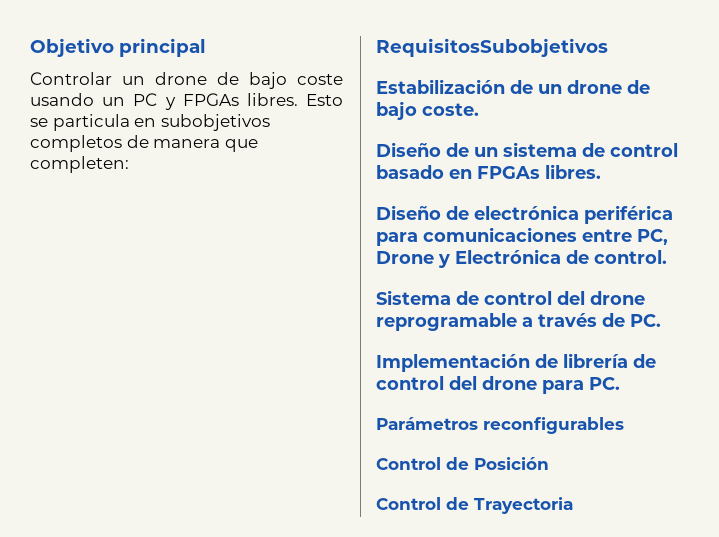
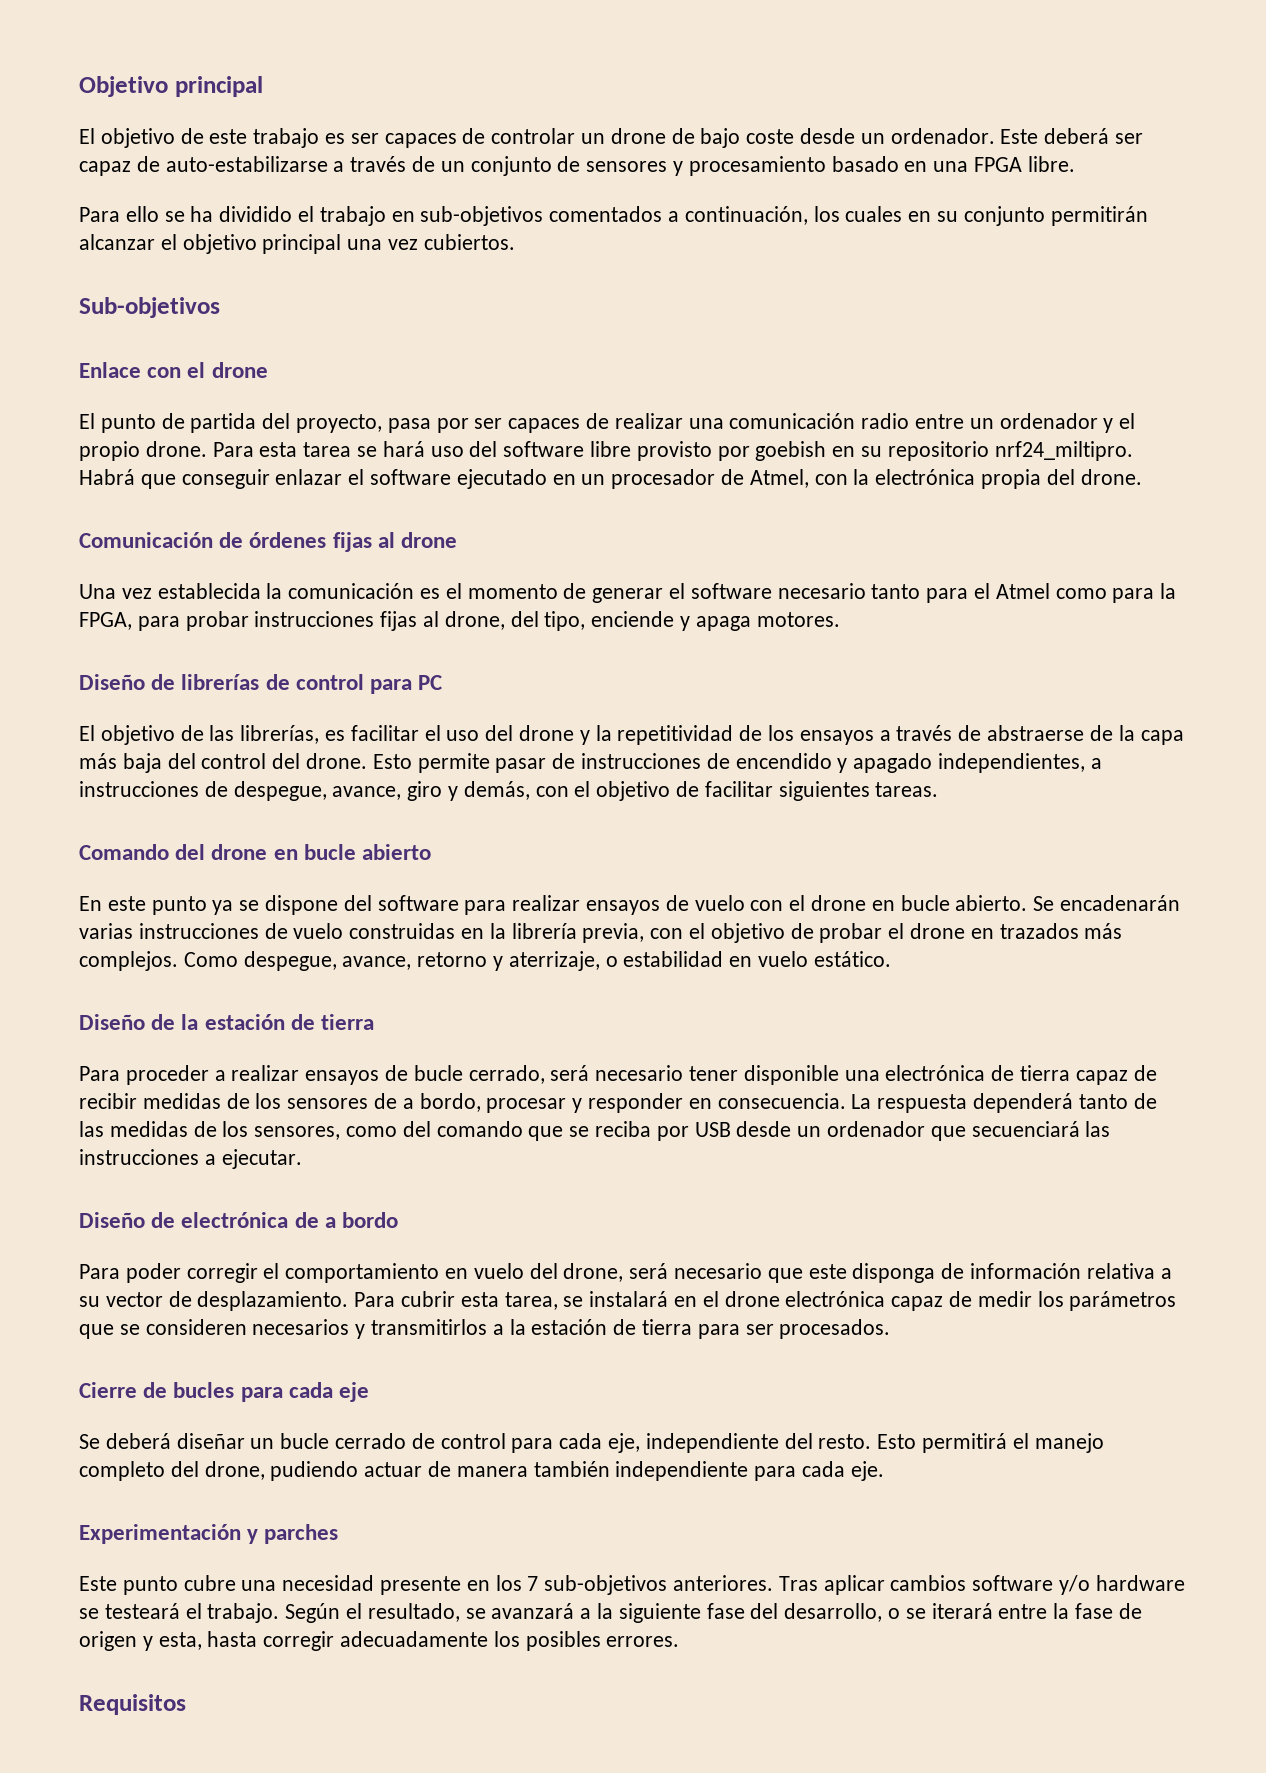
- Controlar un drone de bajo coste usando un PC y FPGAs libres. Esto se particula en subobjetivos completos de manera que completen:
- RequisitosSubobjetivos
- Estabilización de un drone de bajo coste.
- Diseño de un sistema de control basado en FPGAs libres.
- Diseño de electrónica periférica para comunicaciones entre PC, Drone y Electrónica de control.
- Sistema de control del drone reprogramable a través de PC.
- Implementación de librería de control del drone para PC.
- Parámetros reconfigurables
- Control de Posición
- Control de Trayectoria
+ El objetivo de este trabajo es ser capaces de controlar un drone de bajo coste desde un ordenador. Este deberá ser capaz de auto-estabilizarse a través de un conjunto de sensores y procesamiento basado en una FPGA libre.
+ Para ello se ha dividido el trabajo en sub-objetivos comentados a continuación, los cuales en su conjunto permitirán alcanzar el objetivo principal una vez cubiertos.
+ Sub-objetivos
+ Enlace con el drone
+ El punto de partida del proyecto, pasa por ser capaces de realizar una comunicación radio entre un ordenador y el propio drone. Para esta tarea se hará uso del software libre provisto por goebish en su repositorio nrf24_miltipro. Habrá que conseguir enlazar el software ejecutado en un procesador de Atmel, con la electrónica propia del drone.
+ Comunicación de órdenes fijas al drone
+ Una vez establecida la comunicación es el momento de generar el software necesario tanto para el Atmel como para la FPGA, para probar instrucciones fijas al drone, del tipo, enciende y apaga motores.
+ Diseño de librerías de control para PC
+ El objetivo de las librerías, es facilitar el uso del drone y la repetitividad de los ensayos a través de abstraerse de la capa más baja del control del drone. Esto permite pasar de instrucciones de encendido y apagado independientes, a instrucciones de despegue, avance, giro y demás, con el objetivo de facilitar siguientes tareas.
+ Comando del drone en bucle abierto
+ En este punto ya se dispone del software para realizar ensayos de vuelo con el drone en bucle abierto. Se encadenarán varias instrucciones de vuelo construidas en la librería previa, con el objetivo de probar el drone en trazados más complejos. Como despegue, avance, retorno y aterrizaje, o estabilidad en vuelo estático.
+ Diseño de la estación de tierra
+ Para proceder a realizar ensayos de bucle cerrado, será necesario tener disponible una electrónica de tierra capaz de recibir medidas de los sensores de a bordo, procesar y responder en consecuencia. La respuesta dependerá tanto de las medidas de los sensores, como del comando que se reciba por USB desde un ordenador que secuenciará las instrucciones a ejecutar.
+ Diseño de electrónica de a bordo
+ Para poder corregir el comportamiento en vuelo del drone, será necesario que este disponga de información relativa a su vector de desplazamiento. Para cubrir esta tarea, se instalará en el drone electrónica capaz de medir los parámetros que se consideren necesarios y transmitirlos a la estación de tierra para ser procesados.
+ Cierre de bucles para cada eje
+ Se deberá diseñar un bucle cerrado de control para cada eje, independiente del resto. Esto permitirá el manejo completo del drone, pudiendo actuar de manera también independiente para cada eje.
+ Experimentación y parches
+ Este punto cubre una necesidad presente en los 7 sub-objetivos anteriores. Tras aplicar cambios software y/o hardware se testeará el trabajo. Según el resultado, se avanzará a la siguiente fase del desarrollo, o se iterará entre la fase de origen y esta, hasta corregir adecuadamente los posibles errores.
+ Requisitos

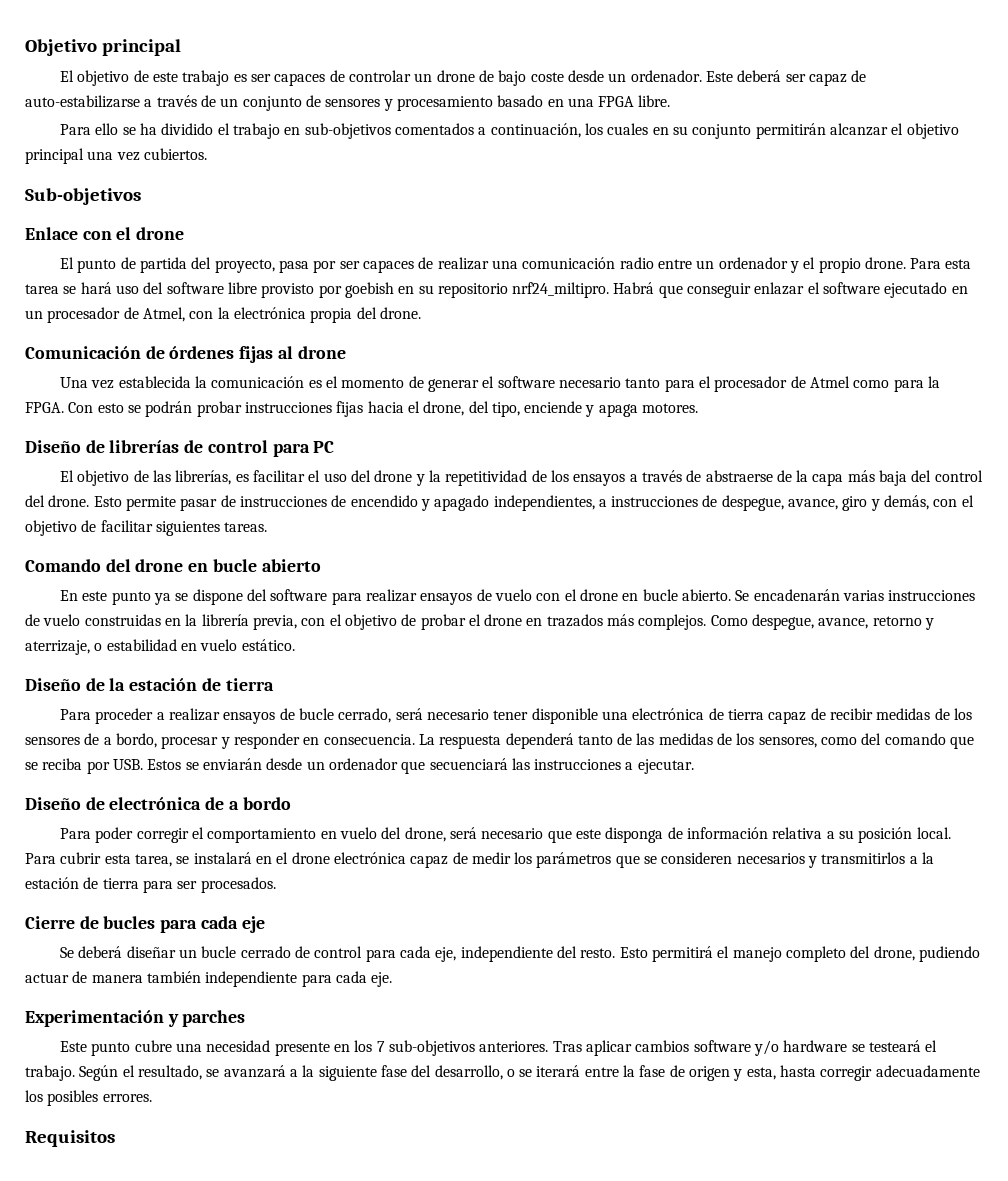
- Una vez establecida la comunicación es el momento de generar el software necesario tanto para el Atmel como para la FPGA, para probar instrucciones fijas al drone, del tipo, enciende y apaga motores.
+ Una vez establecida la comunicación es el momento de generar el software necesario tanto para el procesador de Atmel como para la FPGA. Con esto se podrán probar instrucciones fijas hacia el drone, del tipo, enciende y apaga motores.
- La respuesta dependerá tanto de las medidas de los sensores, como del comando que se reciba por USB desde un ordenador que secuenciará las instrucciones a ejecutar.
+ La respuesta dependerá tanto de las medidas de los sensores, como del comando que se reciba por USB. Estos se enviarán desde un ordenador que secuenciará las instrucciones a ejecutar.
- Para poder corregir el comportamiento en vuelo del drone, será necesario que este disponga de información relativa a su vector de desplazamiento.
+ Para poder corregir el comportamiento en vuelo del drone, será necesario que este disponga de información relativa a su posición local.

